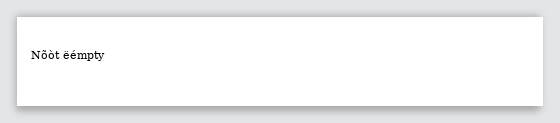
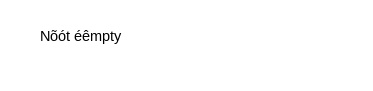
- Nõòt ëémpty
+ Nõót éêmpty

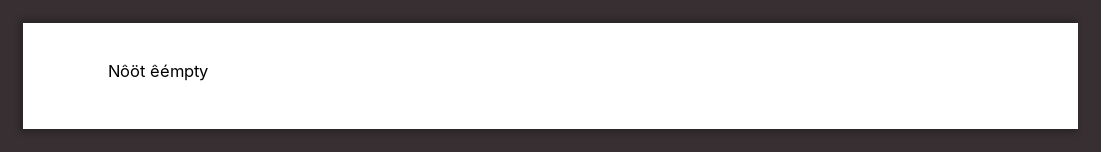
- Nõót éêmpty
+ Nôöt êémpty

